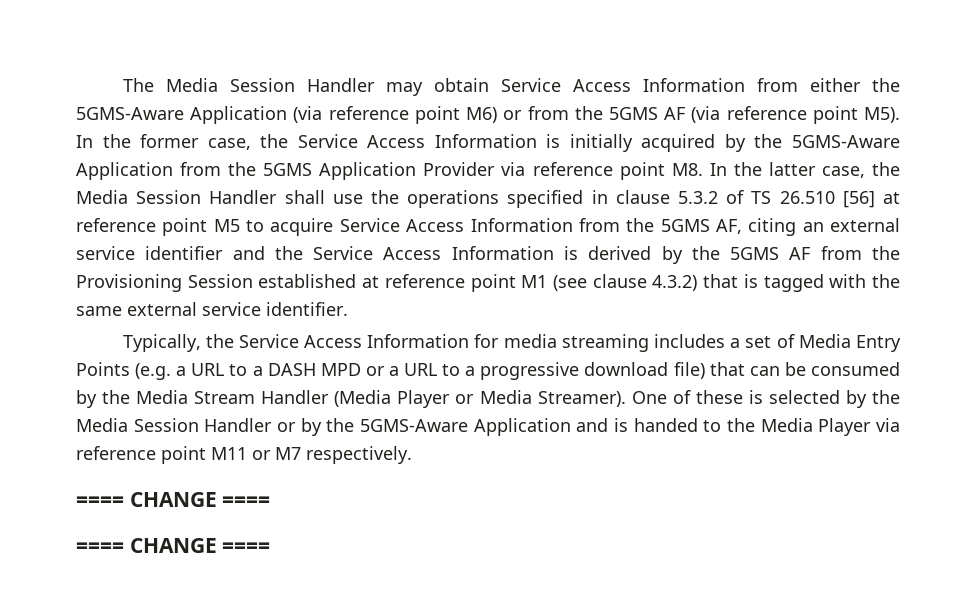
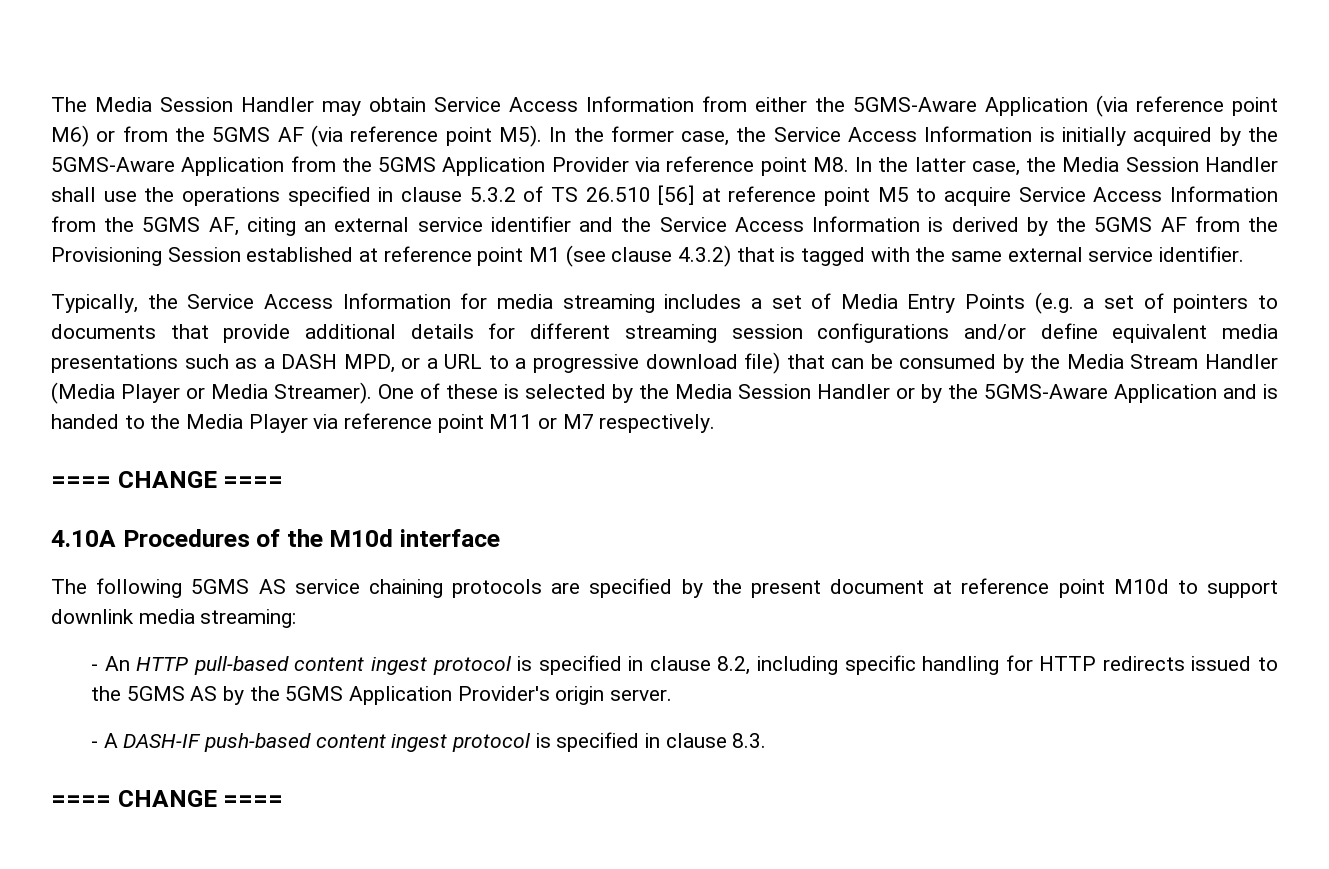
- Typically, the Service Access Information for media streaming includes a set of Media Entry Points (e.g. a URL to a DASH MPD or a URL to a progressive download file) that can be consumed by the Media Stream Handler (Media Player or Media Streamer).
+ Typically, the Service Access Information for media streaming includes a set of Media Entry Points (e.g. a set of pointers to documents that provide additional details for different streaming session configurations and/or define equivalent media presentations such as a DASH MPD, or a URL to a progressive download file) that can be consumed by the Media Stream Handler (Media Player or Media Streamer).
+ 4.10A Procedures of the M10d interface
+ The following 5GMS AS service chaining protocols are specified by the present document at reference point M10d to support downlink media streaming:
+ - An HTTP pull-based content ingest protocol is specified in clause 8.2, including specific handling for HTTP redirects issued to the 5GMS AS by the 5GMS Application Provider's origin server.
+ - A DASH-IF push-based content ingest protocol is specified in clause 8.3.

